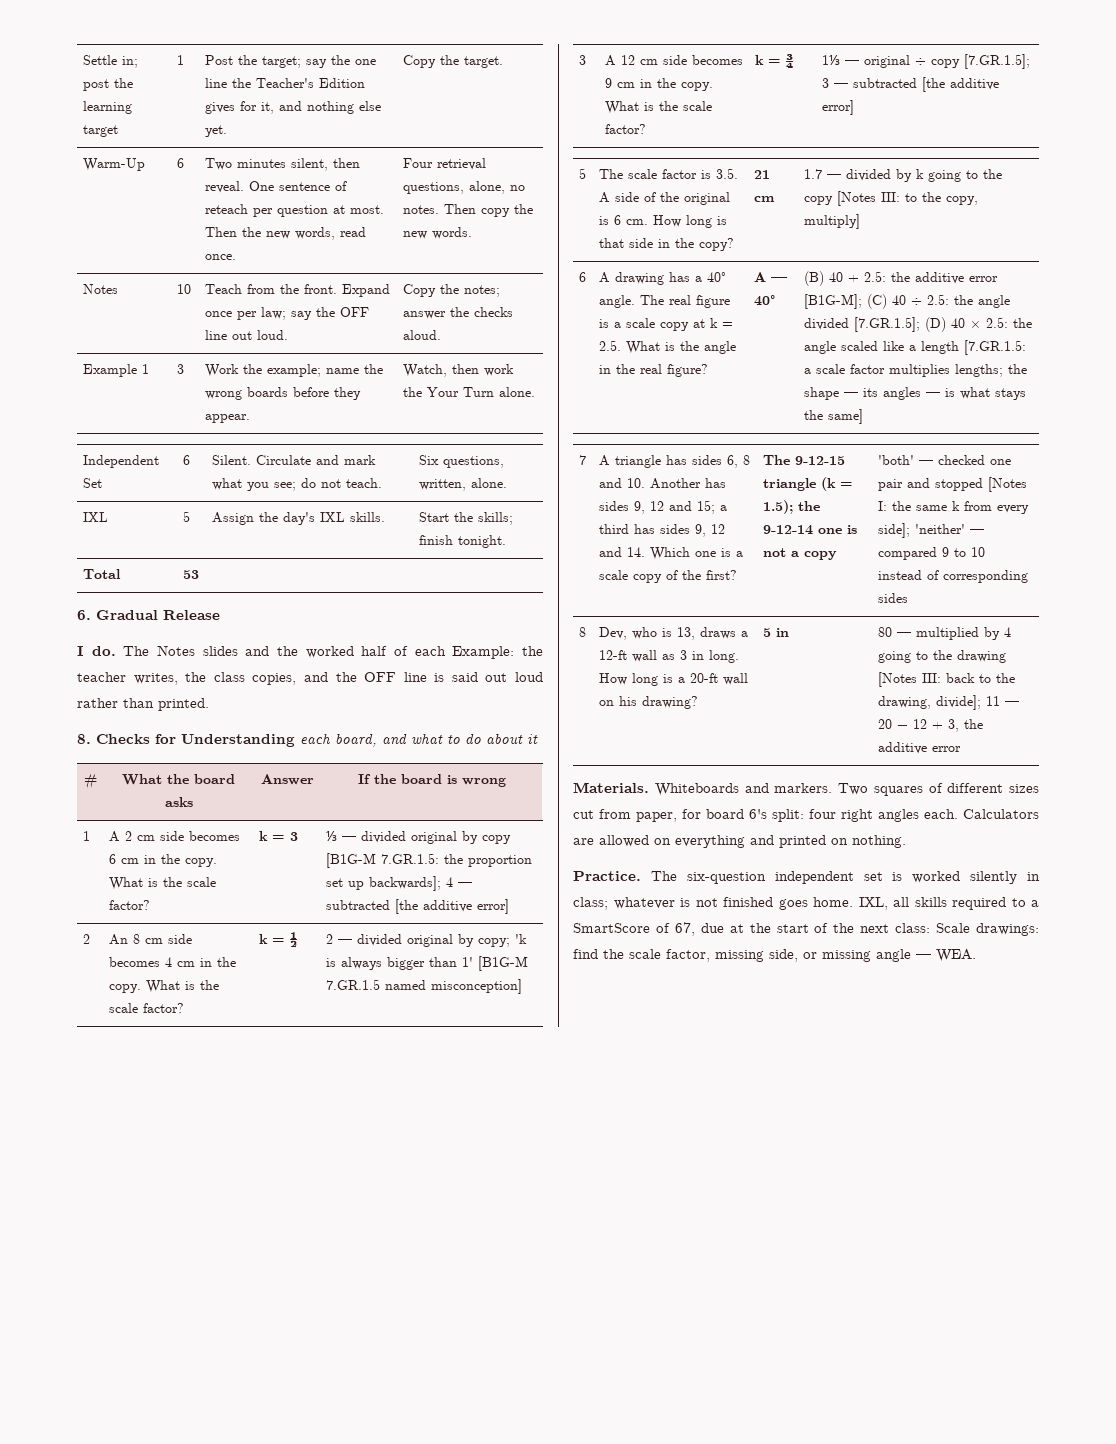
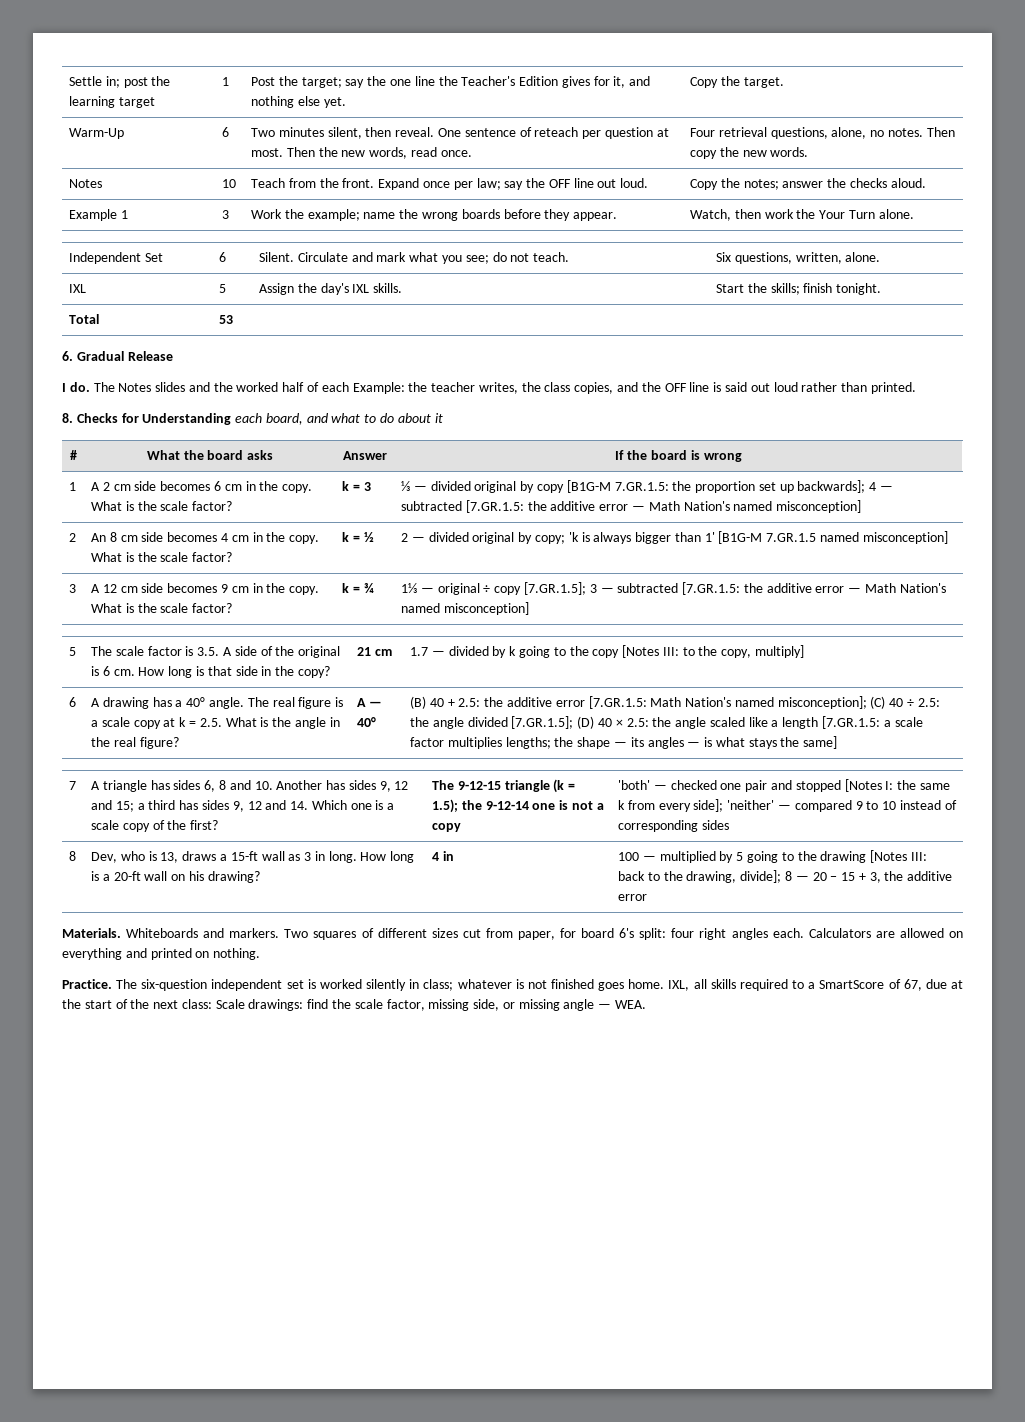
- ⅓ — divided original by copy [B1G-M 7.GR.1.5: the proportion set up backwards]; 4 — subtracted [the additive error]
+ ⅓ — divided original by copy [B1G-M 7.GR.1.5: the proportion set up backwards]; 4 — subtracted [7.GR.1.5: the additive error — Math Nation's named misconception]
- 3 | A 12 cm side becomes 9 cm in the copy. What is the scale factor? | k = ¾ | 1⅓ — original ÷ copy [7.GR.1.5]; 3 — subtracted [the additive error]
+ 3 | A 12 cm side becomes 9 cm in the copy. What is the scale factor? | k = ¾ | 1⅓ — original ÷ copy [7.GR.1.5]; 3 — subtracted [7.GR.1.5: the additive error — Math Nation's named misconception]
- (B) 40 + 2.5: the additive error [B1G-M]; (C) 40 ÷ 2.5: the angle divided [7.GR.1.5]; (D) 40 × 2.5: the angle scaled like a length [7.GR.1.5: a scale factor multiplies lengths; the shape — its angles — is what stays the same]
+ (B) 40 + 2.5: the additive error [7.GR.1.5: Math Nation's named misconception]; (C) 40 ÷ 2.5: the angle divided [7.GR.1.5]; (D) 40 × 2.5: the angle scaled like a length [7.GR.1.5: a scale factor multiplies lengths; the shape — its angles — is what stays the same]
- Dev, who is 13, draws a 12-ft wall as 3 in long.
+ Dev, who is 13, draws a 15-ft wall as 3 in long.
- 5 in
+ 4 in
- 80 — multiplied by 4 going to the drawing [Notes III: back to the drawing, divide]; 11 — 20 − 12 + 3, the additive error
+ 100 — multiplied by 5 going to the drawing [Notes III: back to the drawing, divide]; 8 — 20 − 15 + 3, the additive error

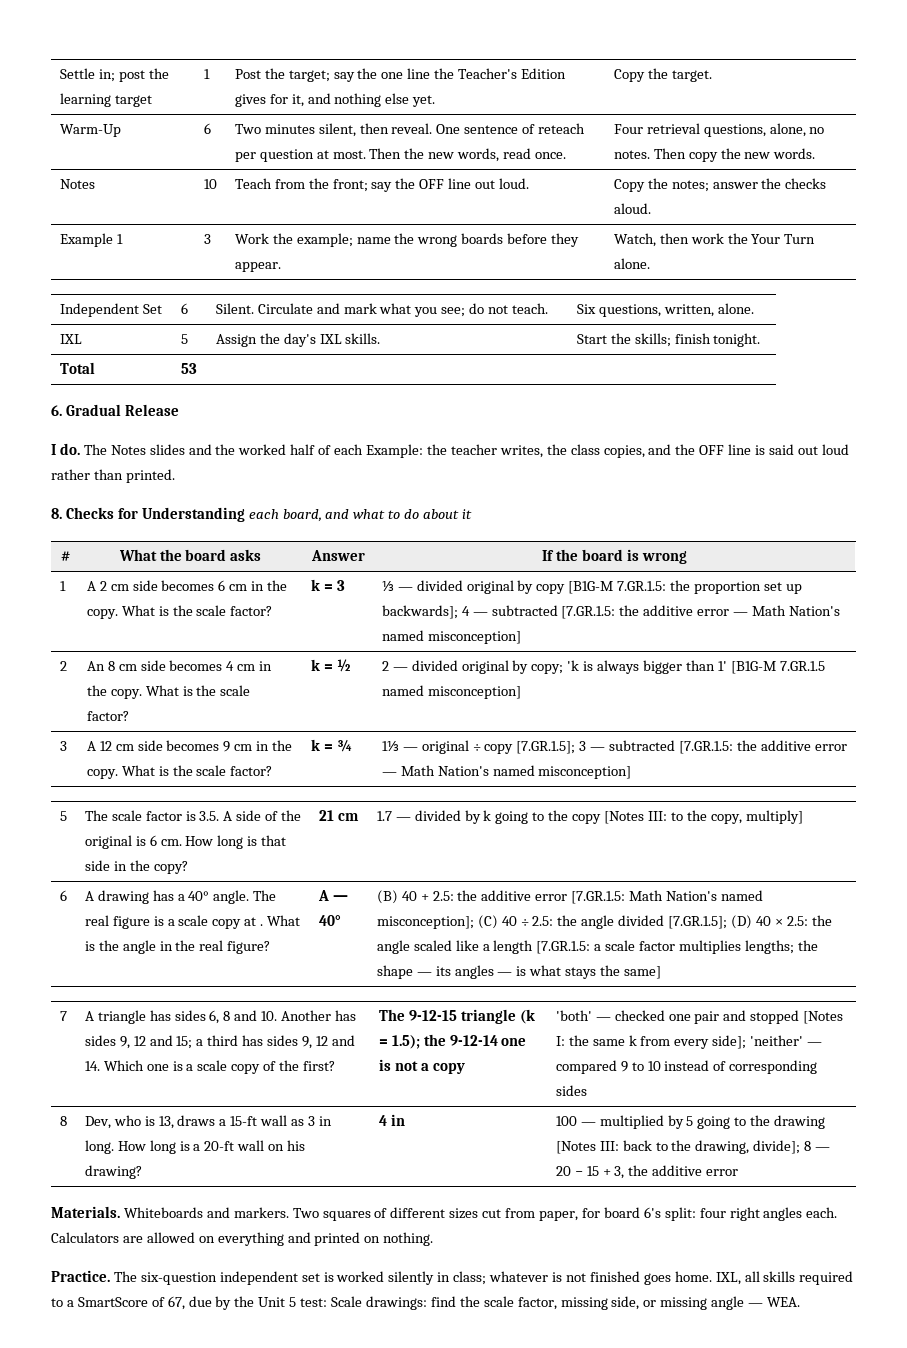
- Notes | 10 | Teach from the front. Expand once per law; say the OFF line out loud. | Copy the notes; answer the checks aloud.
+ Notes | 10 | Teach from the front; say the OFF line out loud. | Copy the notes; answer the checks aloud.
- The real figure is a scale copy at k = 2.5. What is the angle in the real figure?
+ The real figure is a scale copy at . What is the angle in the real figure?
- IXL, all skills required to a SmartScore of 67, due at the start of the next class: Scale drawings: find the scale factor, missing side, or missing angle — WEA.
+ IXL, all skills required to a SmartScore of 67, due by the Unit 5 test: Scale drawings: find the scale factor, missing side, or missing angle — WEA.

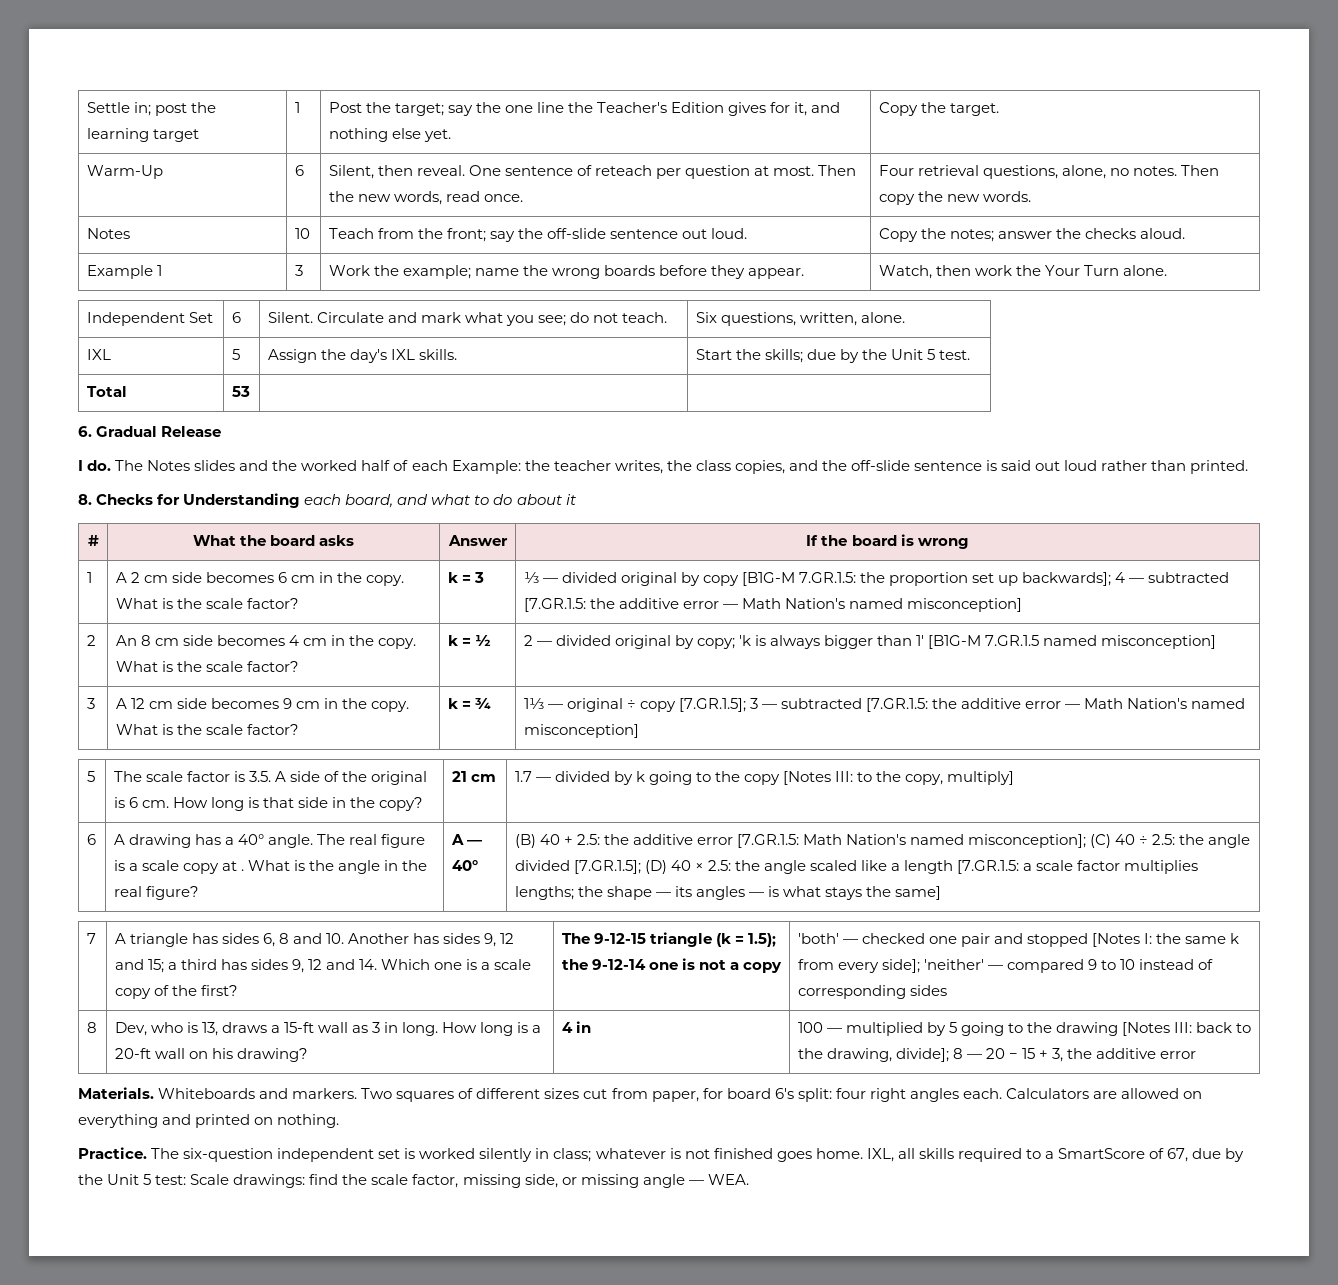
- Warm-Up | 6 | Two minutes silent, then reveal. One sentence of reteach per question at most. Then the new words, read once. | Four retrieval questions, alone, no notes. Then copy the new words.
+ Warm-Up | 6 | Silent, then reveal. One sentence of reteach per question at most. Then the new words, read once. | Four retrieval questions, alone, no notes. Then copy the new words.
- Notes | 10 | Teach from the front; say the OFF line out loud. | Copy the notes; answer the checks aloud.
+ Notes | 10 | Teach from the front; say the off-slide sentence out loud. | Copy the notes; answer the checks aloud.
- IXL | 5 | Assign the day's IXL skills. | Start the skills; finish tonight.
+ IXL | 5 | Assign the day's IXL skills. | Start the skills; due by the Unit 5 test.
- The Notes slides and the worked half of each Example: the teacher writes, the class copies, and the OFF line is said out loud rather than printed.
+ The Notes slides and the worked half of each Example: the teacher writes, the class copies, and the off-slide sentence is said out loud rather than printed.

